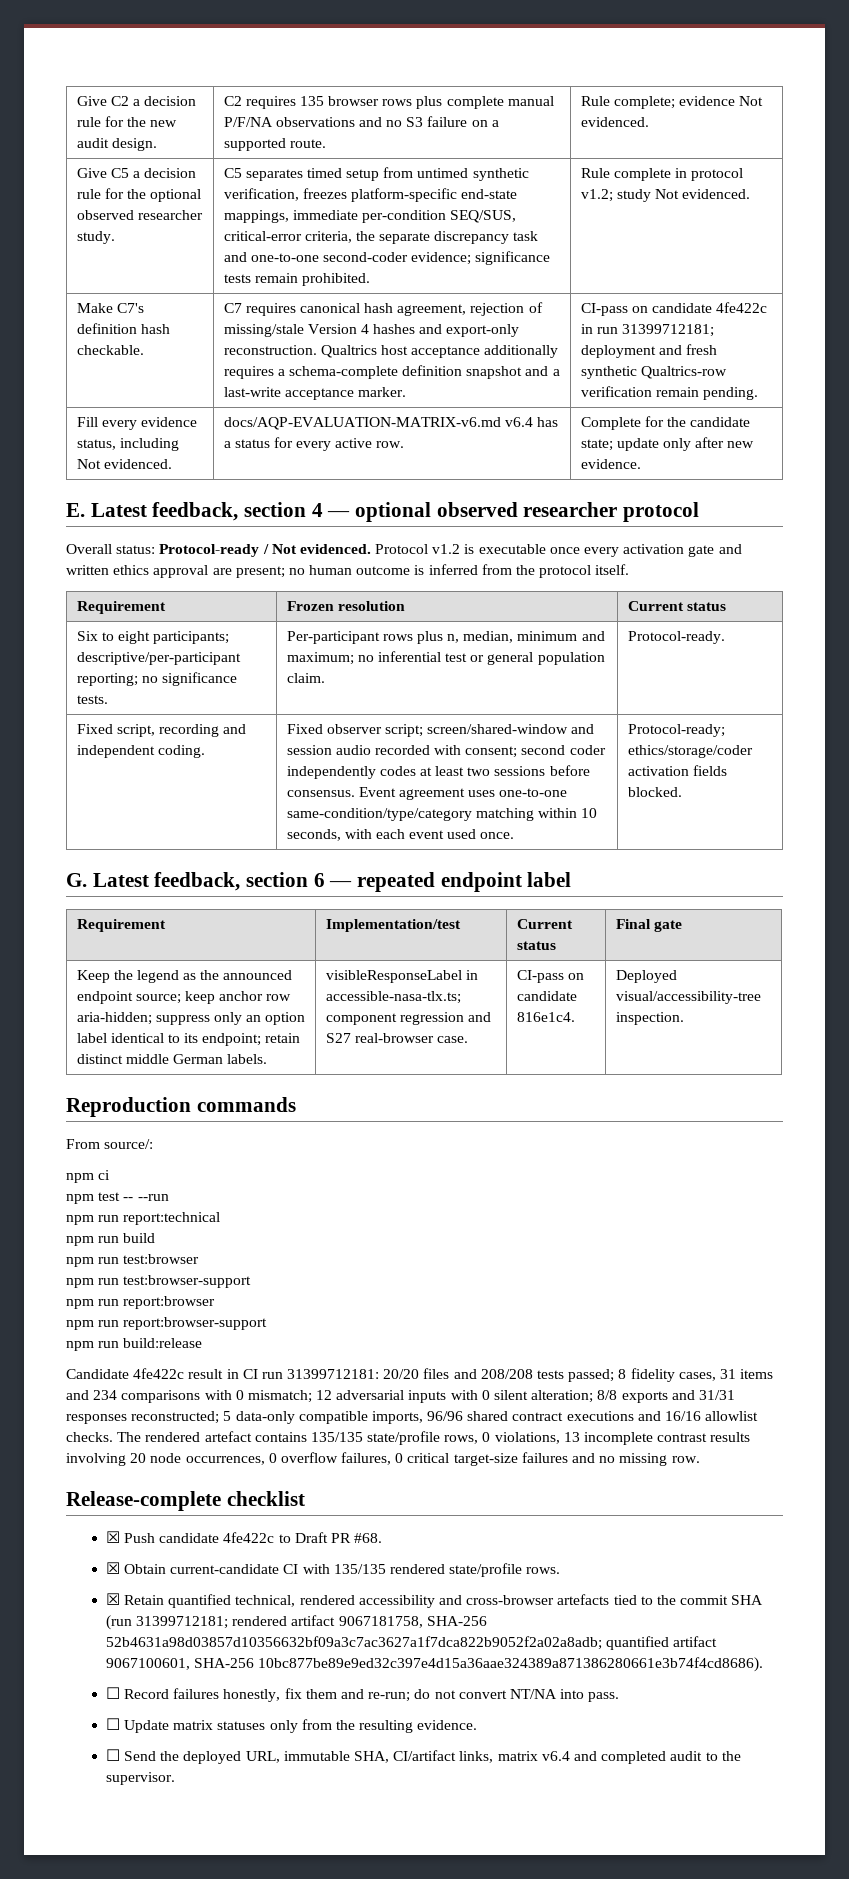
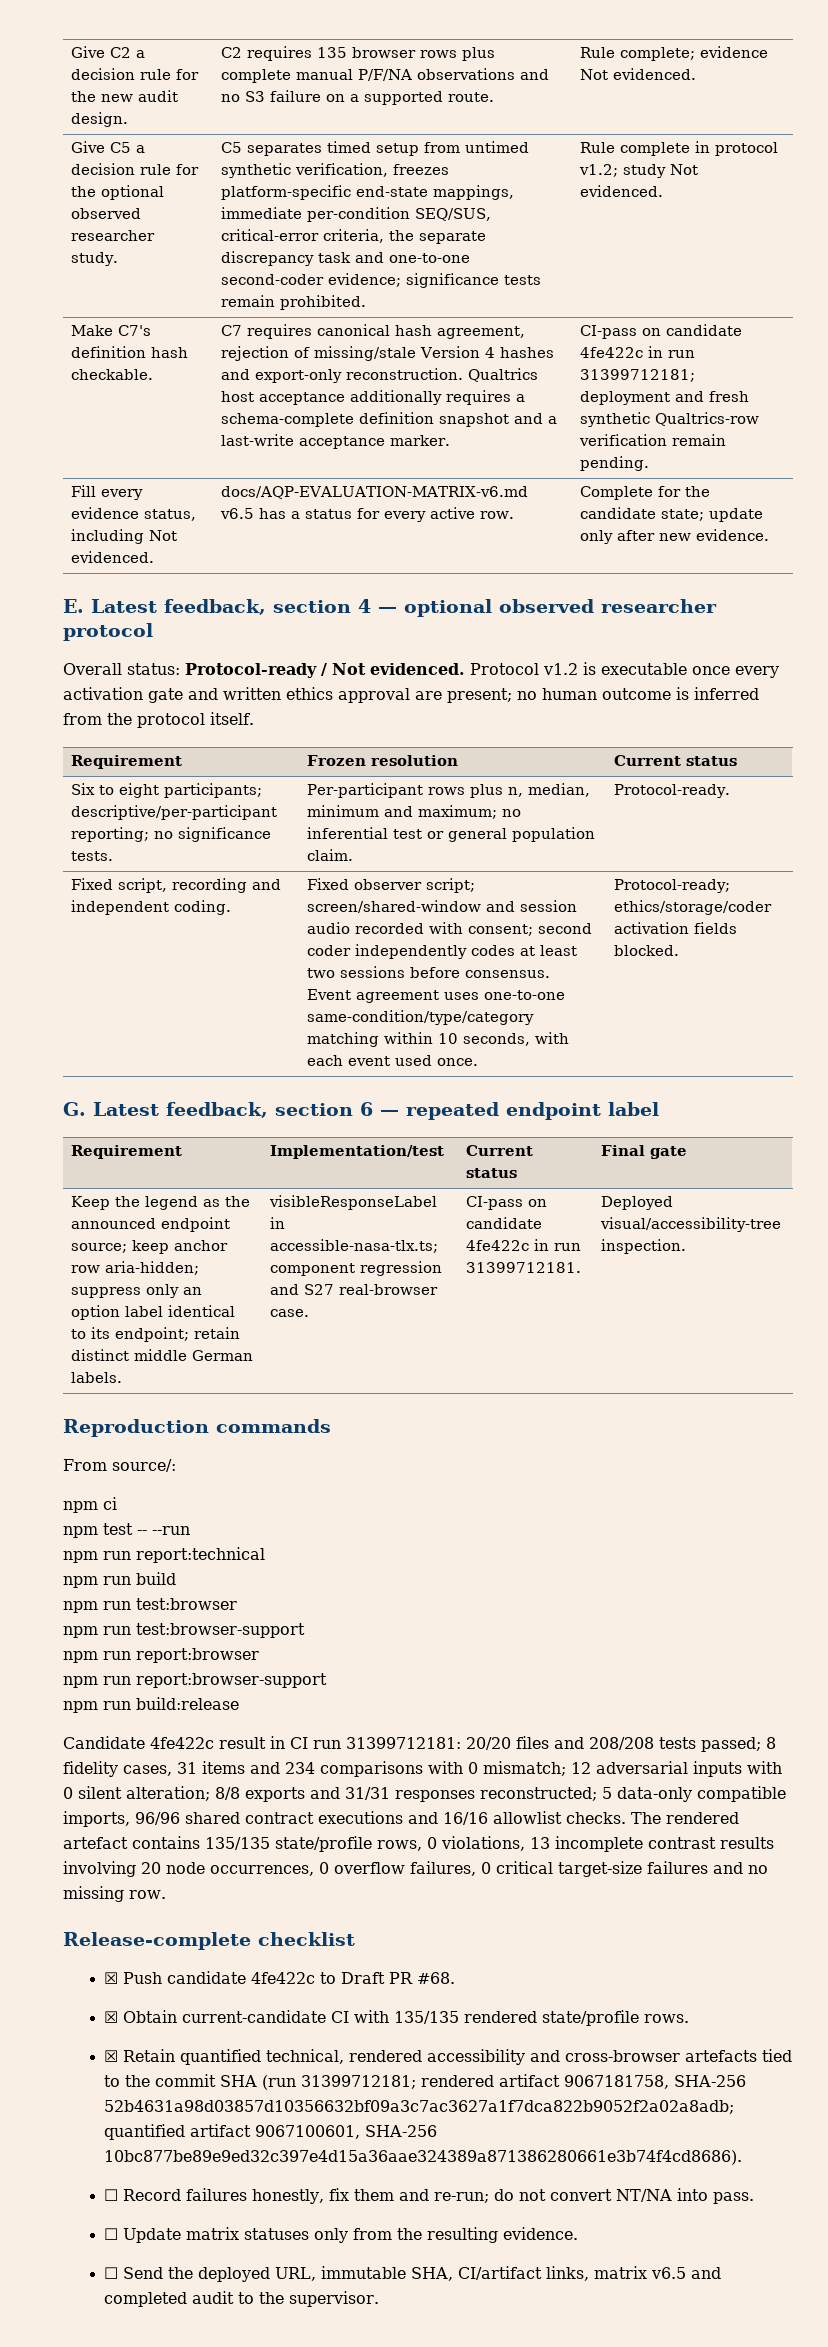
- Fill every evidence status, including Not evidenced. | docs/AQP-EVALUATION-MATRIX-v6.md v6.4 has a status for every active row. | Complete for the candidate state; update only after new evidence.
+ Fill every evidence status, including Not evidenced. | docs/AQP-EVALUATION-MATRIX-v6.md v6.5 has a status for every active row. | Complete for the candidate state; update only after new evidence.
- CI-pass on candidate 816e1c4.
+ CI-pass on candidate 4fe422c in run 31399712181.
- ☐ Send the deployed URL, immutable SHA, CI/artifact links, matrix v6.4 and completed audit to the supervisor.
+ ☐ Send the deployed URL, immutable SHA, CI/artifact links, matrix v6.5 and completed audit to the supervisor.

